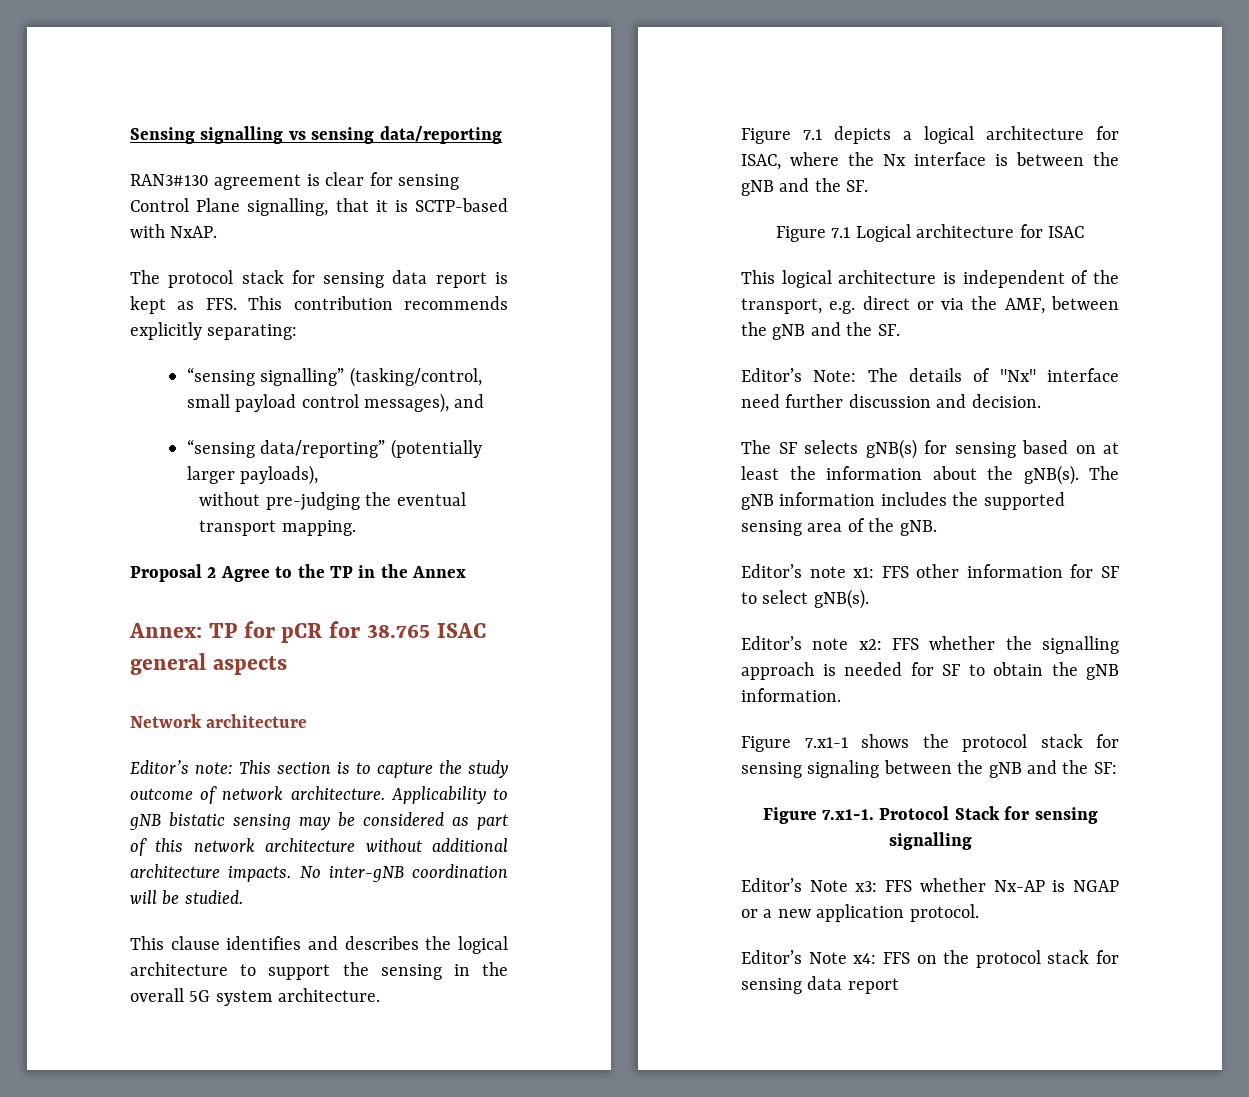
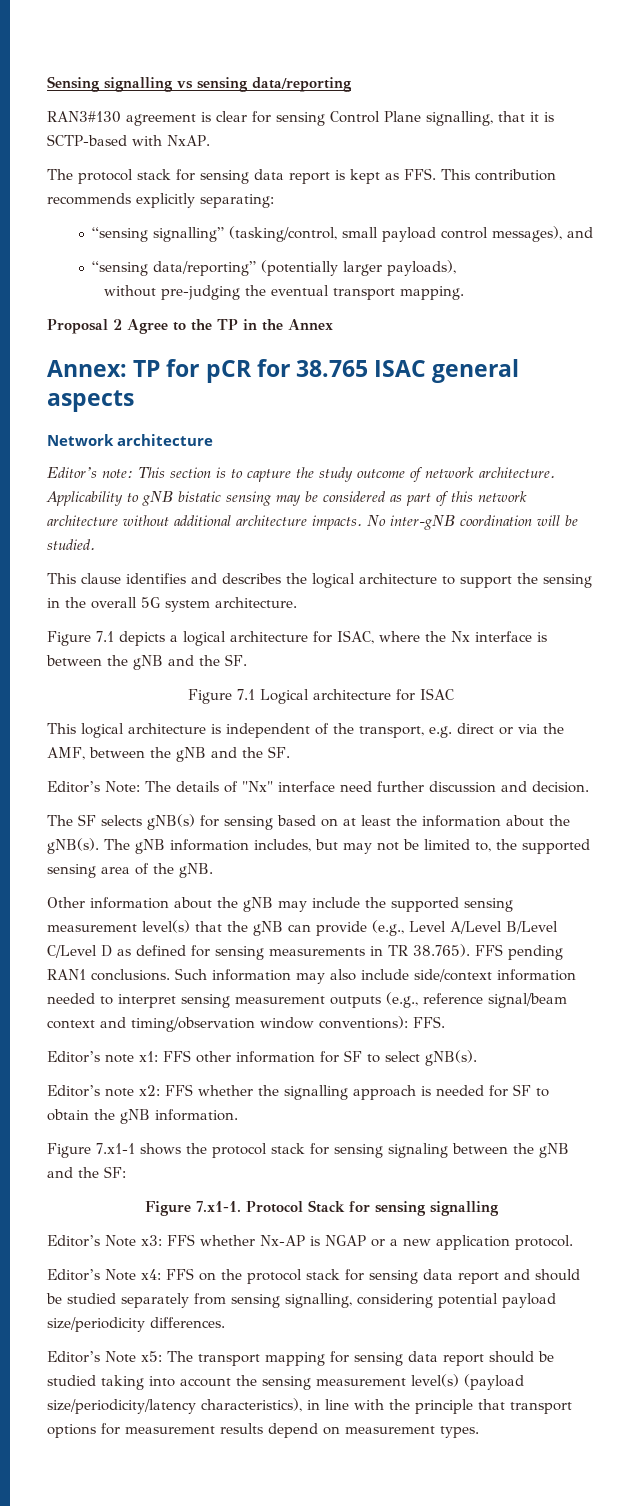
- The gNB information includes the supported sensing area of the gNB.
+ The gNB information includes, but may not be limited to, the supported sensing area of the gNB.
+ Other information about the gNB may include the supported sensing measurement level(s) that the gNB can provide (e.g., Level A/Level B/Level C/Level D as defined for sensing measurements in TR 38.765). FFS pending RAN1 conclusions. Such information may also include side/context information needed to interpret sensing measurement outputs (e.g., reference signal/beam context and timing/observation window conventions): FFS.
- Editor’s Note x4: FFS on the protocol stack for sensing data report
+ Editor’s Note x4: FFS on the protocol stack for sensing data report and should be studied separately from sensing signalling, considering potential payload size/periodicity differences.
+ Editor’s Note x5: The transport mapping for sensing data report should be studied taking into account the sensing measurement level(s) (payload size/periodicity/latency characteristics), in line with the principle that transport options for measurement results depend on measurement types.

